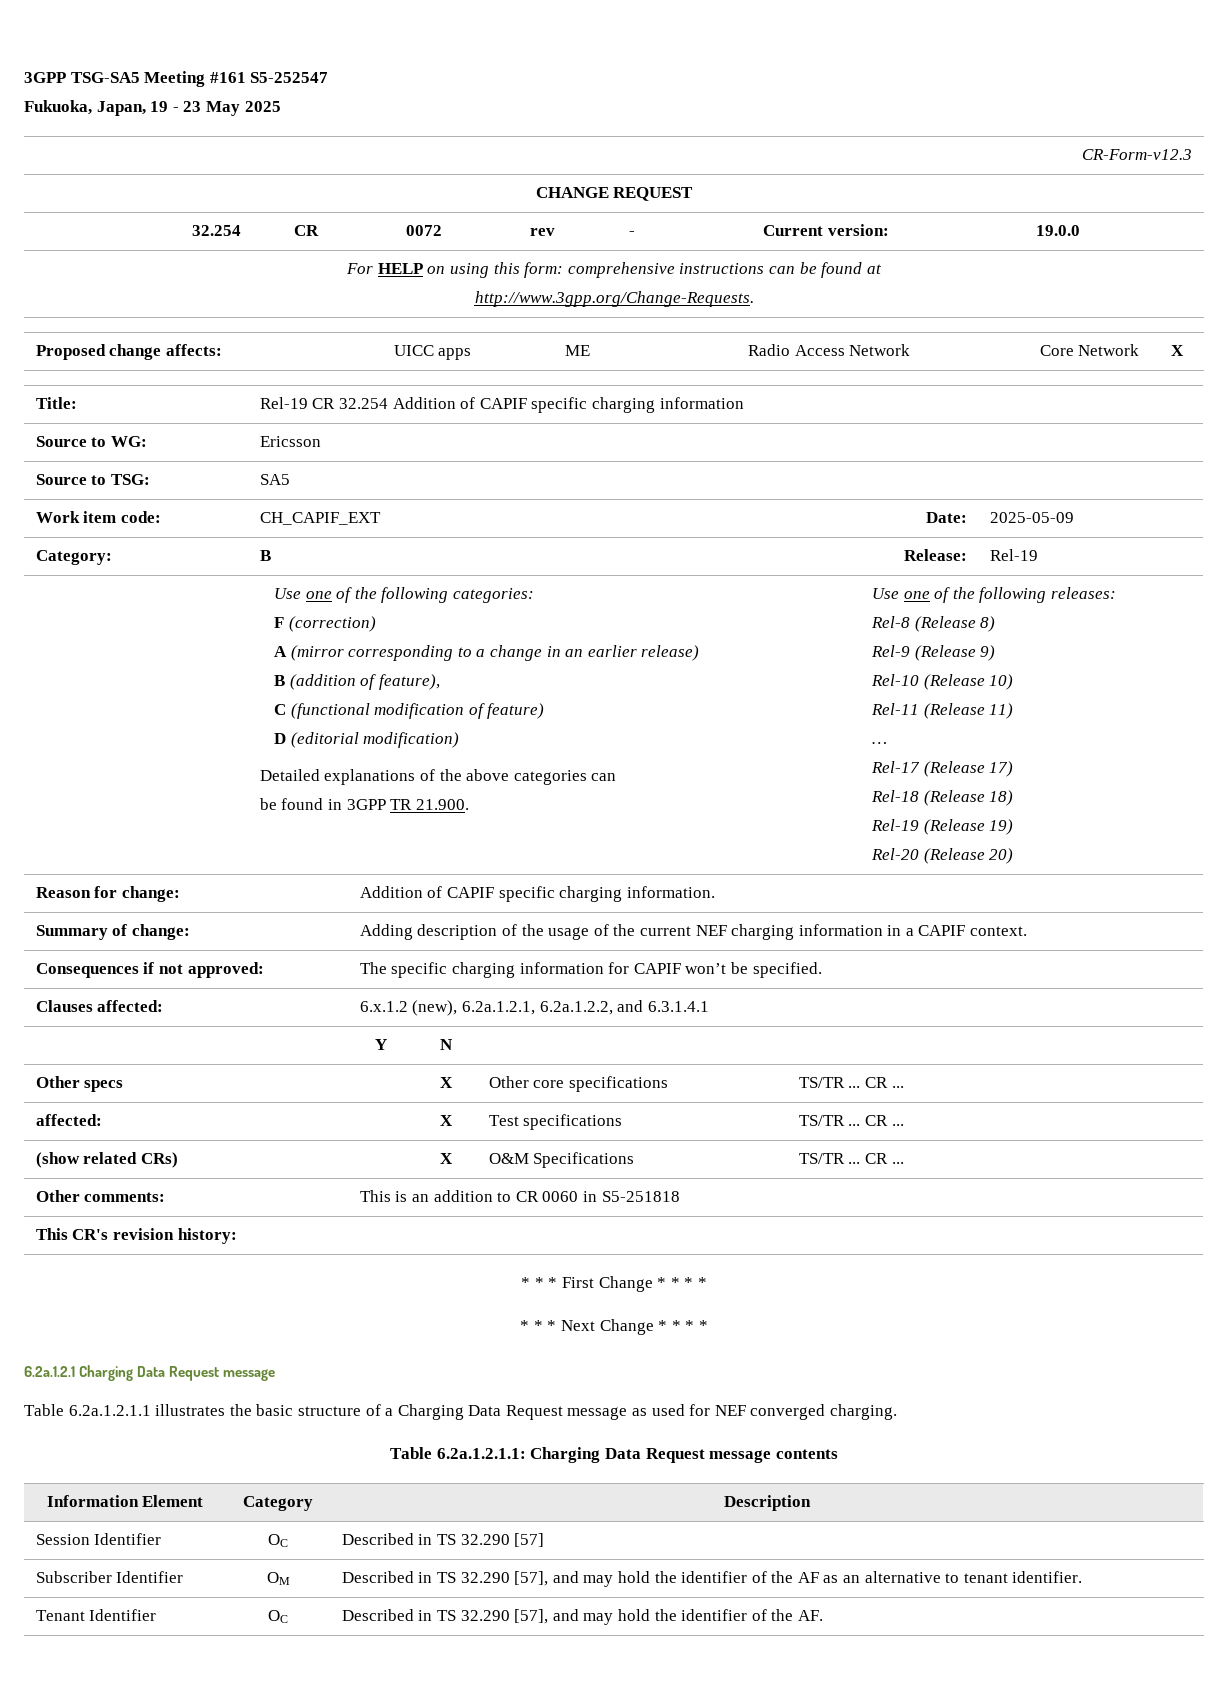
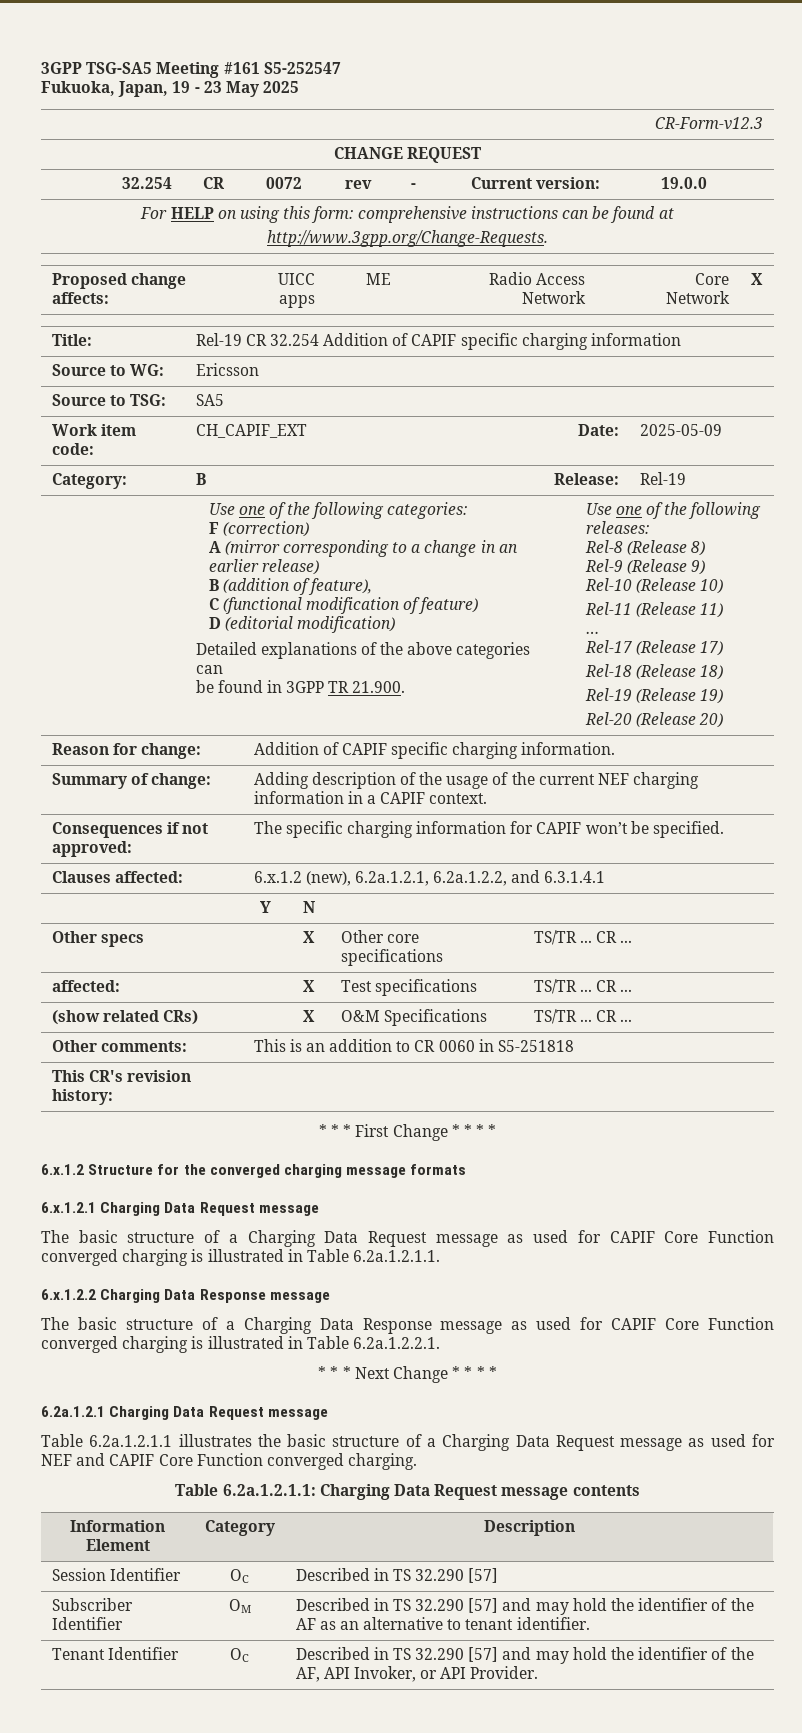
+ 6.x.1.2 Structure for the converged charging message formats
+ 6.x.1.2.1 Charging Data Request message
+ The basic structure of a Charging Data Request message as used for CAPIF Core Function converged charging is illustrated in Table 6.2a.1.2.1.1.
+ 6.x.1.2.2 Charging Data Response message
+ The basic structure of a Charging Data Response message as used for CAPIF Core Function converged charging is illustrated in Table 6.2a.1.2.2.1.
- Table 6.2a.1.2.1.1 illustrates the basic structure of a Charging Data Request message as used for NEF converged charging.
+ Table 6.2a.1.2.1.1 illustrates the basic structure of a Charging Data Request message as used for NEF and CAPIF Core Function converged charging.
- Subscriber Identifier | OM | Described in TS 32.290 [57], and may hold the identifier of the AF as an alternative to tenant identifier.
+ Subscriber Identifier | OM | Described in TS 32.290 [57] and may hold the identifier of the AF as an alternative to tenant identifier.
- Tenant Identifier | OC | Described in TS 32.290 [57], and may hold the identifier of the AF.
+ Tenant Identifier | OC | Described in TS 32.290 [57] and may hold the identifier of the AF, API Invoker, or API Provider.

